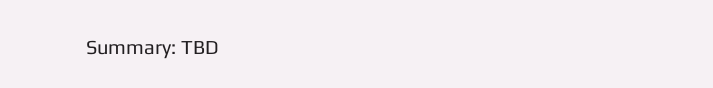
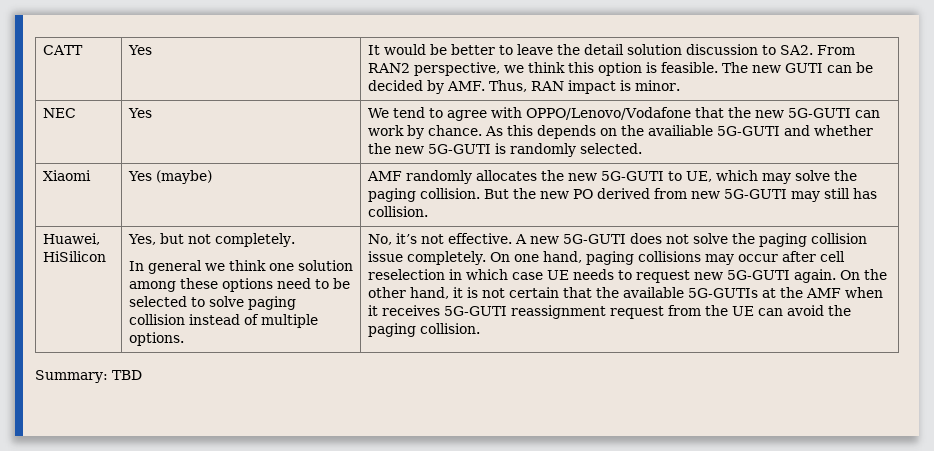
+ CATT | Yes | It would be better to leave the detail solution discussion to SA2. From RAN2 perspective, we think this option is feasible. The new GUTI can be decided by AMF. Thus, RAN impact is minor.
+ NEC | Yes | We tend to agree with OPPO/Lenovo/Vodafone that the new 5G-GUTI can work by chance. As this depends on the availiable 5G-GUTI and whether the new 5G-GUTI is randomly selected.
+ Xiaomi | Yes (maybe) | AMF randomly allocates the new 5G-GUTI to UE, which may solve the paging collision. But the new PO derived from new 5G-GUTI may still has collision.
+ Huawei, HiSilicon | Yes, but not completely.
+ In general we think one solution among these options need to be selected to solve paging collision instead of multiple options. | No, it’s not effective. A new 5G-GUTI does not solve the paging collision issue completely. On one hand, paging collisions may occur after cell reselection in which case UE needs to request new 5G-GUTI again. On the other hand, it is not certain that the available 5G-GUTIs at the AMF when it receives 5G-GUTI reassignment request from the UE can avoid the paging collision.

